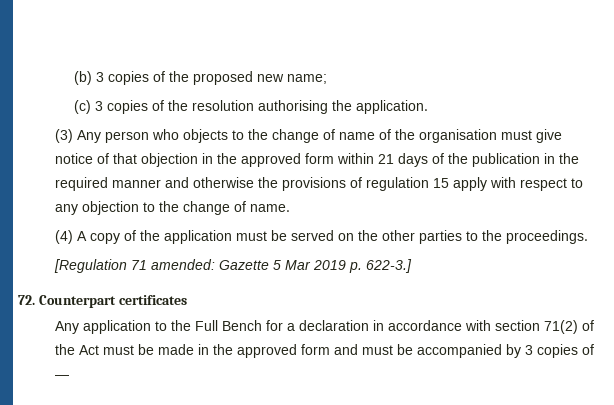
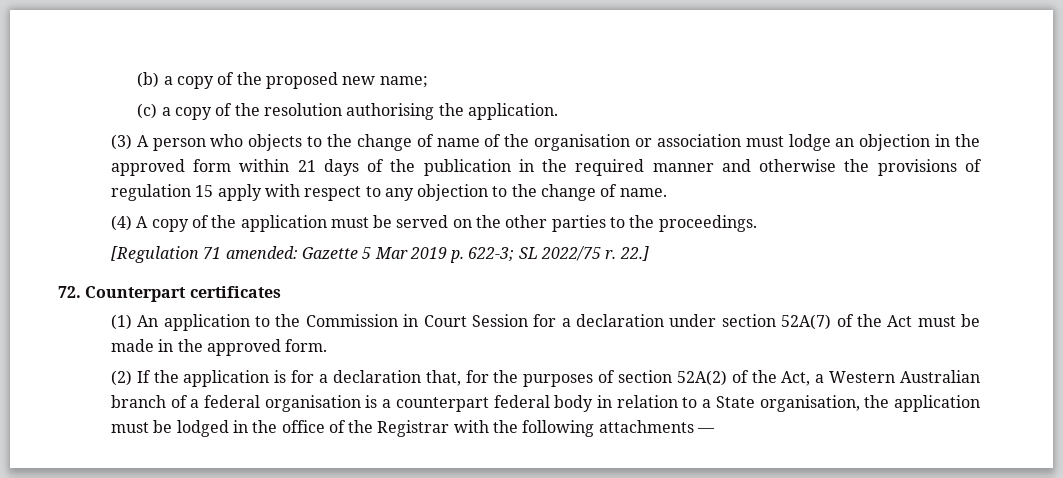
- (b) 3 copies of the proposed new name;
+ (b) a copy of the proposed new name;
- (c) 3 copies of the resolution authorising the application.
+ (c) a copy of the resolution authorising the application.
- (3) Any person who objects to the change of name of the organisation must give notice of that objection in the approved form within 21 days of the publication in the required manner and otherwise the provisions of regulation 15 apply with respect to any objection to the change of name.
+ (3) A person who objects to the change of name of the organisation or association must lodge an objection in the approved form within 21 days of the publication in the required manner and otherwise the provisions of regulation 15 apply with respect to any objection to the change of name.
- [Regulation 71 amended: Gazette 5 Mar 2019 p. 622-3.]
+ [Regulation 71 amended: Gazette 5 Mar 2019 p. 622-3; SL 2022/75 r. 22.]
- Any application to the Full Bench for a declaration in accordance with section 71(2) of the Act must be made in the approved form and must be accompanied by 3 copies of —
+ (1) An application to the Commission in Court Session for a declaration under section 52A(7) of the Act must be made in the approved form.
+ (2) If the application is for a declaration that, for the purposes of section 52A(2) of the Act, a Western Australian branch of a federal organisation is a counterpart federal body in relation to a State organisation, the application must be lodged in the office of the Registrar with the following attachments —

